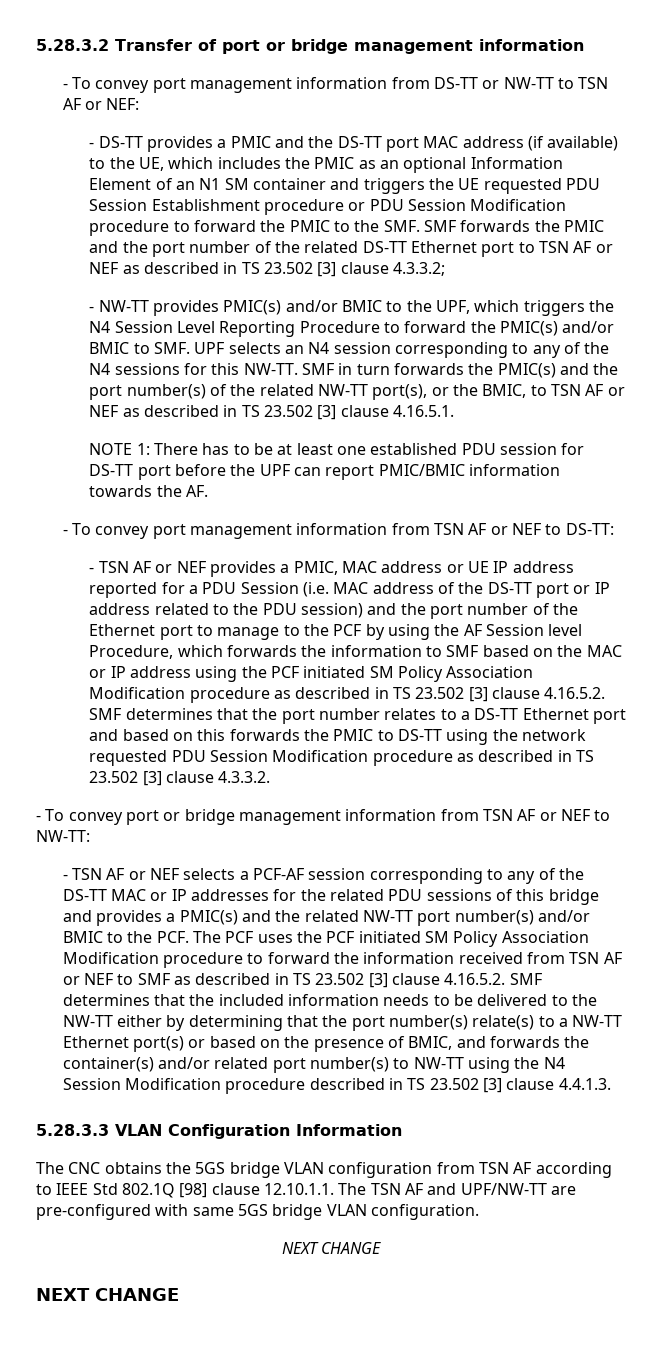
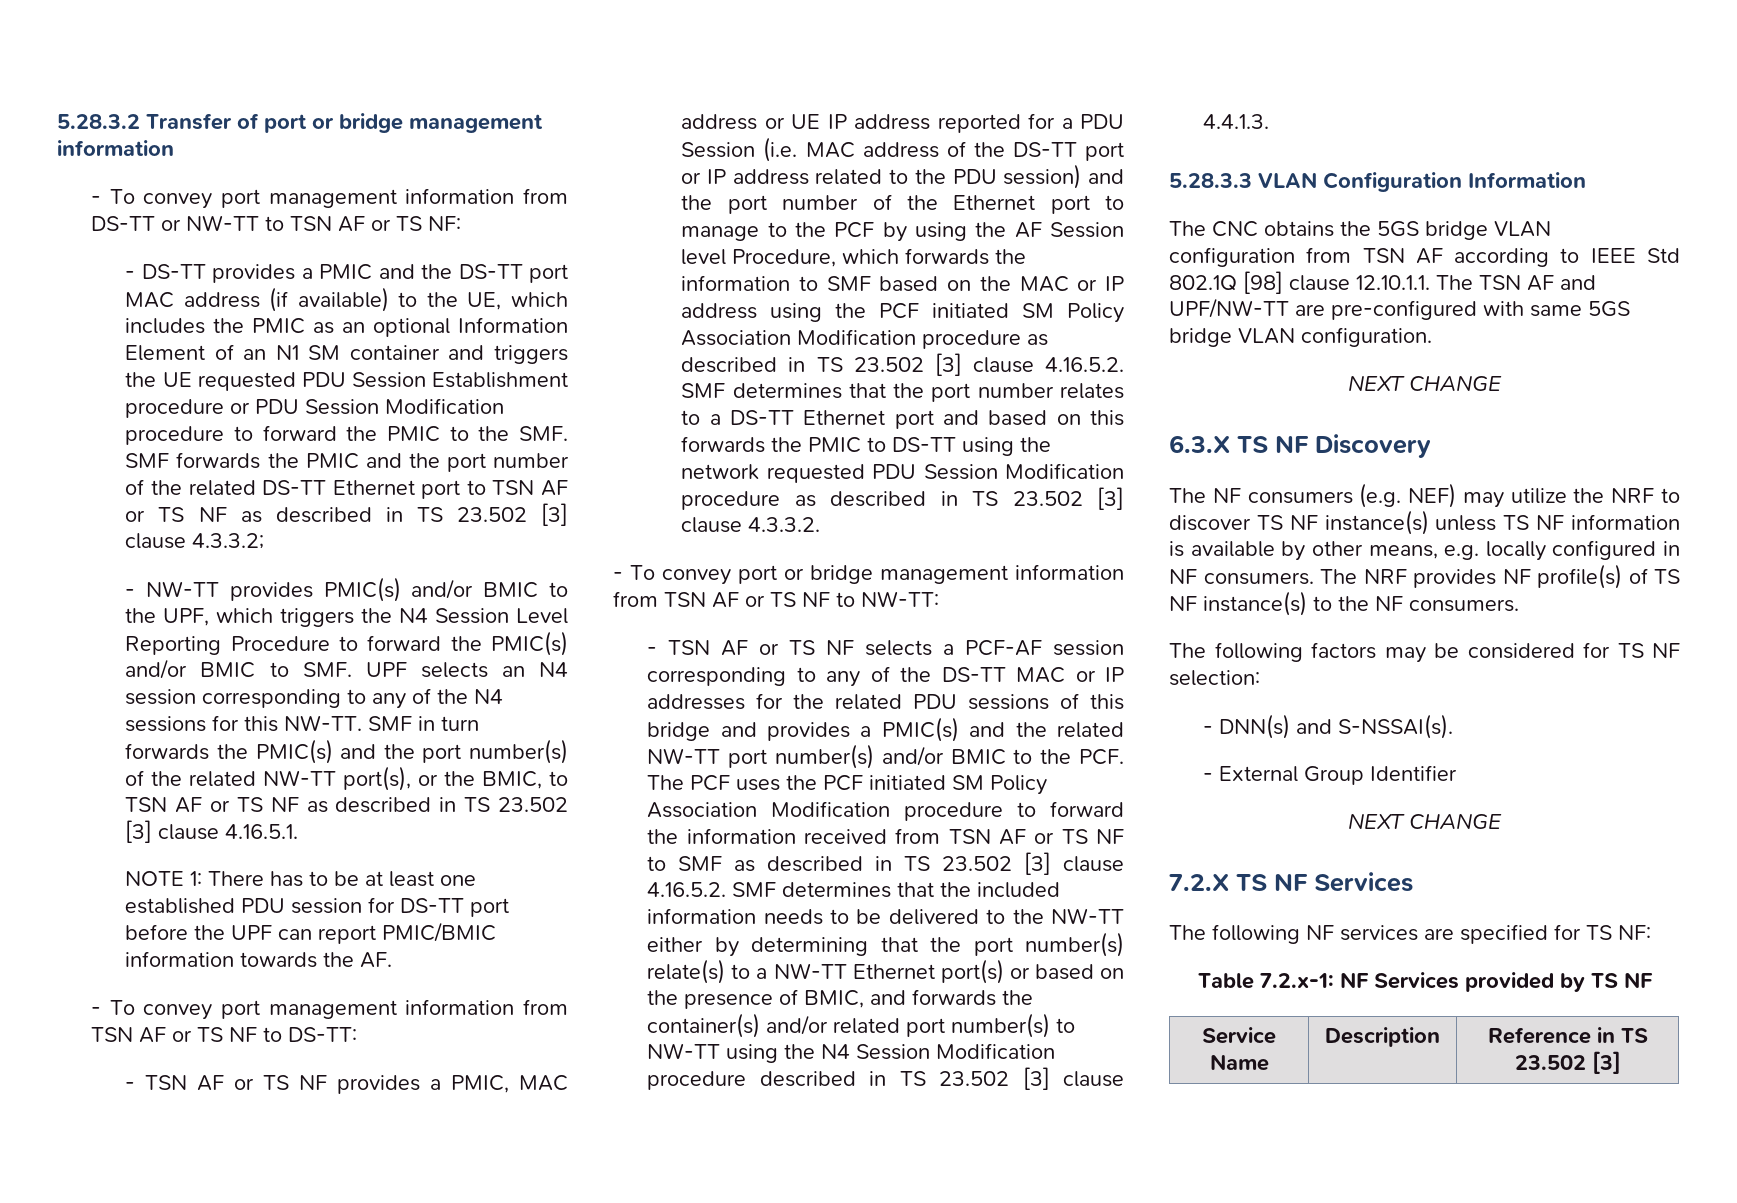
- - To convey port management information from DS-TT or NW-TT to TSN AF or NEF:
+ - To convey port management information from DS-TT or NW-TT to TSN AF or TS NF:
- - DS-TT provides a PMIC and the DS-TT port MAC address (if available) to the UE, which includes the PMIC as an optional Information Element of an N1 SM container and triggers the UE requested PDU Session Establishment procedure or PDU Session Modification procedure to forward the PMIC to the SMF. SMF forwards the PMIC and the port number of the related DS-TT Ethernet port to TSN AF or NEF as described in TS 23.502 [3] clause 4.3.3.2;
+ - DS-TT provides a PMIC and the DS-TT port MAC address (if available) to the UE, which includes the PMIC as an optional Information Element of an N1 SM container and triggers the UE requested PDU Session Establishment procedure or PDU Session Modification procedure to forward the PMIC to the SMF. SMF forwards the PMIC and the port number of the related DS-TT Ethernet port to TSN AF or TS NF as described in TS 23.502 [3] clause 4.3.3.2;
- SMF in turn forwards the PMIC(s) and the port number(s) of the related NW-TT port(s), or the BMIC, to TSN AF or NEF as described in TS 23.502 [3] clause 4.16.5.1.
+ SMF in turn forwards the PMIC(s) and the port number(s) of the related NW-TT port(s), or the BMIC, to TSN AF or TS NF as described in TS 23.502 [3] clause 4.16.5.1.
- - To convey port management information from TSN AF or NEF to DS-TT:
+ - To convey port management information from TSN AF or TS NF to DS-TT:
- - TSN AF or NEF provides a PMIC, MAC address or UE IP address reported for a PDU Session (i.e. MAC address of the DS-TT port or IP address related to the PDU session) and the port number of the Ethernet port to manage to the PCF by using the AF Session level Procedure, which forwards the information to SMF based on the MAC or IP address using the PCF initiated SM Policy Association Modification procedure as described in TS 23.502 [3] clause 4.16.5.2. SMF determines that the port number relates to a DS-TT Ethernet port and based on this forwards the PMIC to DS-TT using the network requested PDU Session Modification procedure as described in TS 23.502 [3] clause 4.3.3.2.
+ - TSN AF or TS NF provides a PMIC, MAC address or UE IP address reported for a PDU Session (i.e. MAC address of the DS-TT port or IP address related to the PDU session) and the port number of the Ethernet port to manage to the PCF by using the AF Session level Procedure, which forwards the information to SMF based on the MAC or IP address using the PCF initiated SM Policy Association Modification procedure as described in TS 23.502 [3] clause 4.16.5.2. SMF determines that the port number relates to a DS-TT Ethernet port and based on this forwards the PMIC to DS-TT using the network requested PDU Session Modification procedure as described in TS 23.502 [3] clause 4.3.3.2.
- - To convey port or bridge management information from TSN AF or NEF to NW-TT:
+ - To convey port or bridge management information from TSN AF or TS NF to NW-TT:
- - TSN AF or NEF selects a PCF-AF session corresponding to any of the DS-TT MAC or IP addresses for the related PDU sessions of this bridge and provides a PMIC(s) and the related NW-TT port number(s) and/or BMIC to the PCF. The PCF uses the PCF initiated SM Policy Association Modification procedure to forward the information received from TSN AF or NEF to SMF as described in TS 23.502 [3] clause 4.16.5.2. SMF determines that the included information needs to be delivered to the NW-TT either by determining that the port number(s) relate(s) to a NW-TT Ethernet port(s) or based on the presence of BMIC, and forwards the container(s) and/or related port number(s) to NW-TT using the N4 Session Modification procedure described in TS 23.502 [3] clause 4.4.1.3.
+ - TSN AF or TS NF selects a PCF-AF session corresponding to any of the DS-TT MAC or IP addresses for the related PDU sessions of this bridge and provides a PMIC(s) and the related NW-TT port number(s) and/or BMIC to the PCF. The PCF uses the PCF initiated SM Policy Association Modification procedure to forward the information received from TSN AF or TS NF to SMF as described in TS 23.502 [3] clause 4.16.5.2. SMF determines that the included information needs to be delivered to the NW-TT either by determining that the port number(s) relate(s) to a NW-TT Ethernet port(s) or based on the presence of BMIC, and forwards the container(s) and/or related port number(s) to NW-TT using the N4 Session Modification procedure described in TS 23.502 [3] clause 4.4.1.3.
  The CNC obtains the 5GS bridge VLAN configuration from TSN AF according to IEEE Std 802.1Q [98] clause 12.10.1.1. The TSN AF and UPF/NW-TT are pre-configured with same 5GS bridge VLAN configuration.
  NEXT CHANGE
+ 6.3.X TS NF Discovery
+ The NF consumers (e.g. NEF) may utilize the NRF to discover TS NF instance(s) unless TS NF information is available by other means, e.g. locally configured in NF consumers. The NRF provides NF profile(s) of TS NF instance(s) to the NF consumers.
+ The following factors may be considered for TS NF selection:
+ - DNN(s) and S-NSSAI(s).
+ - External Group Identifier
  NEXT CHANGE
+ 7.2.X TS NF Services
+ The following NF services are specified for TS NF:
+ Table 7.2.x-1: NF Services provided by TS NF
+ Service Name | Description | Reference in TS 23.502 [3]

